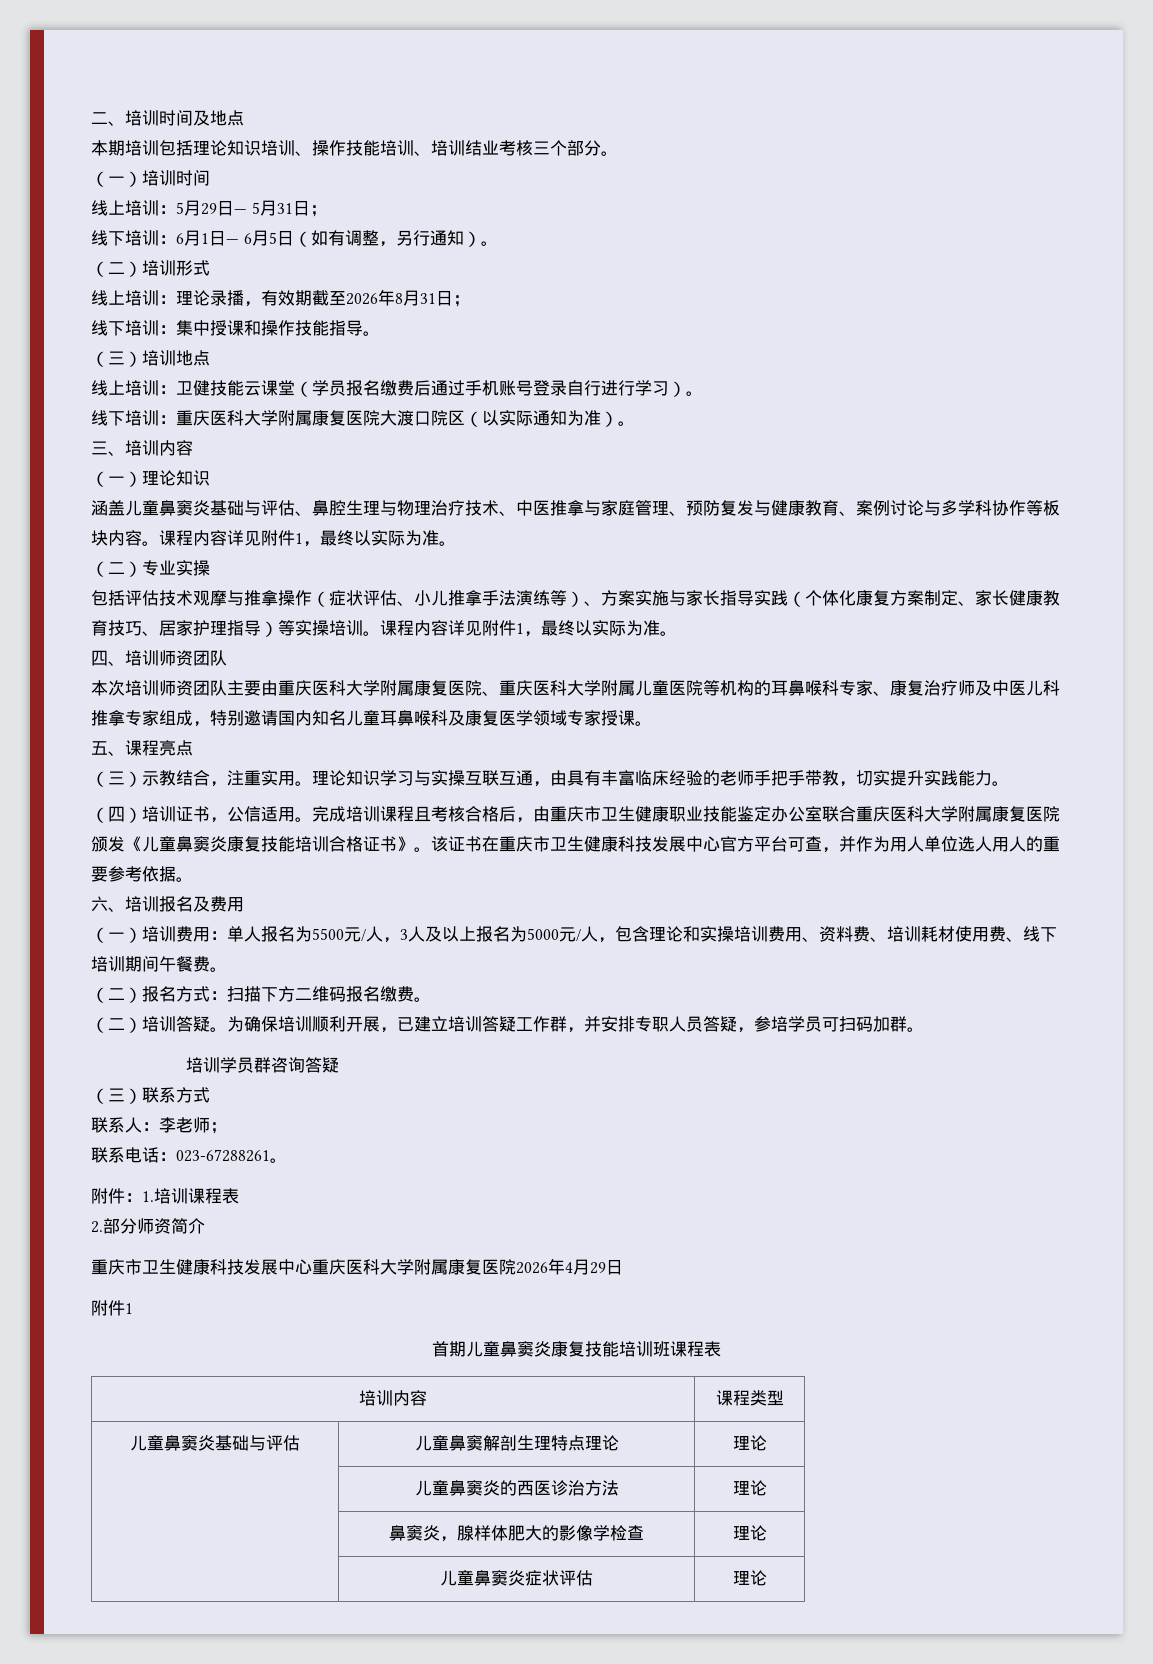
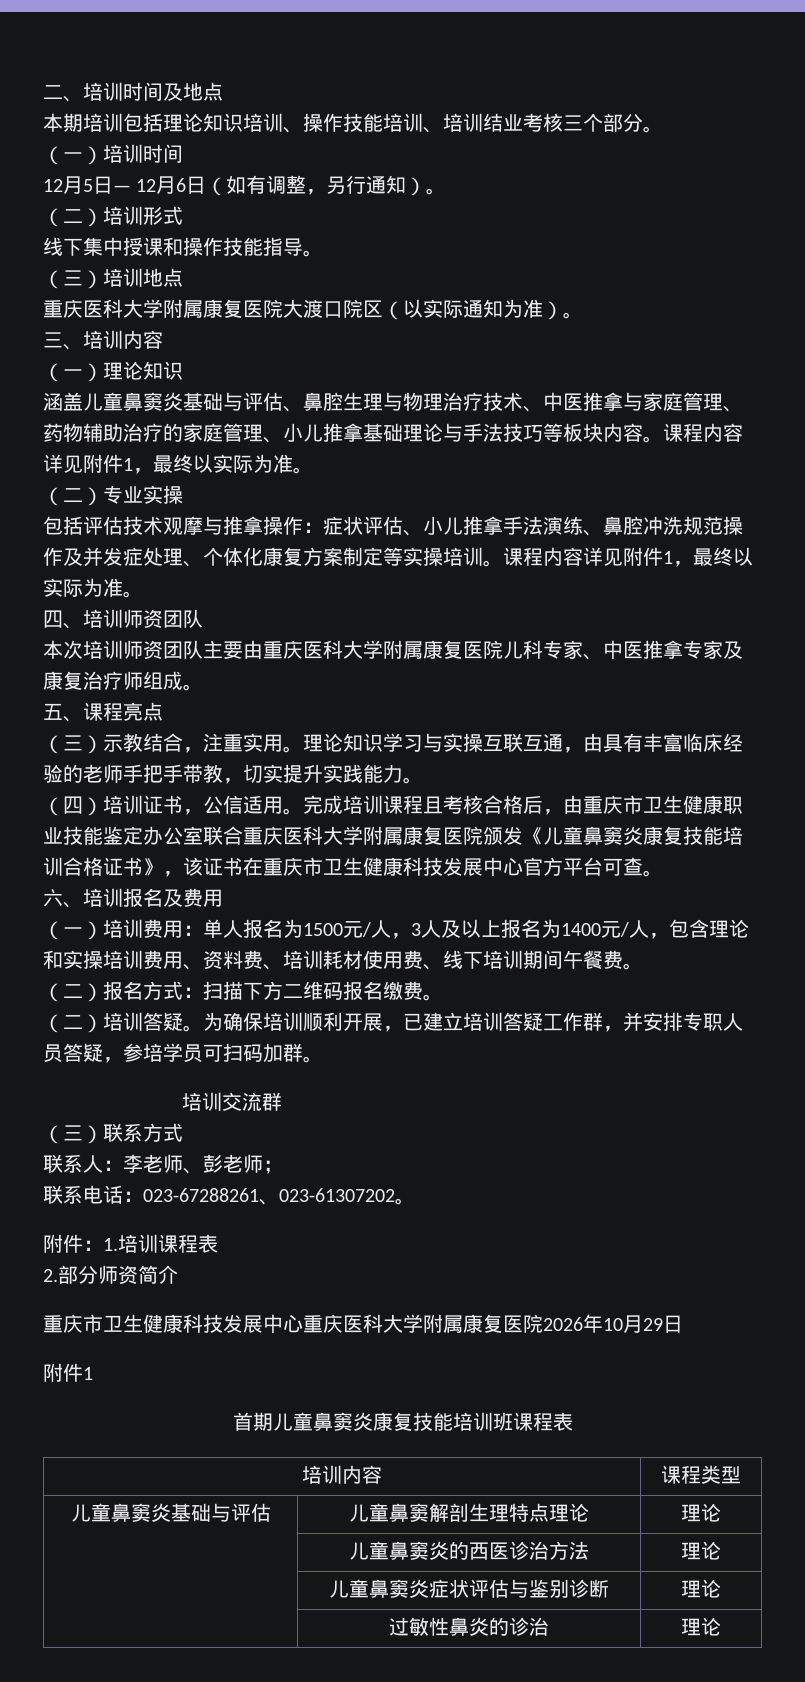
- 线上培训：5月29日— 5月31日；
- 线下培训：6月1日— 6月5日（如有调整，另行通知）。
+ 12月5日— 12月6日（如有调整，另行通知）。
- 线上培训：理论录播，有效期截至2026年8月31日；
- 线下培训：集中授课和操作技能指导。
+ 线下集中授课和操作技能指导。
- 线上培训：卫健技能云课堂（学员报名缴费后通过手机账号登录自行进行学习）。
- 线下培训：重庆医科大学附属康复医院大渡口院区（以实际通知为准）。
+ 重庆医科大学附属康复医院大渡口院区（以实际通知为准）。
- 涵盖儿童鼻窦炎基础与评估、鼻腔生理与物理治疗技术、中医推拿与家庭管理、预防复发与健康教育、案例讨论与多学科协作等板块内容。
+ 涵盖儿童鼻窦炎基础与评估、鼻腔生理与物理治疗技术、中医推拿与家庭管理、药物辅助治疗的家庭管理、小儿推拿基础理论与手法技巧等板块内容。
- 包括评估技术观摩与推拿操作（症状评估、小儿推拿手法演练等）、方案实施与家长指导实践（个体化康复方案制定、家长健康教育技巧、居家护理指导）等实操培训。
+ 包括评估技术观摩与推拿操作：症状评估、小儿推拿手法演练、鼻腔冲洗规范操作及并发症处理、个体化康复方案制定等实操培训。
- 本次培训师资团队主要由重庆医科大学附属康复医院、重庆医科大学附属儿童医院等机构的耳鼻喉科专家、康复治疗师及中医儿科推拿专家组成，特别邀请国内知名儿童耳鼻喉科及康复医学领域专家授课。
+ 本次培训师资团队主要由重庆医科大学附属康复医院儿科专家、中医推拿专家及康复治疗师组成。
- 完成培训课程且考核合格后，由重庆市卫生健康职业技能鉴定办公室联合重庆医科大学附属康复医院颁发《儿童鼻窦炎康复技能培训合格证书》。该证书在重庆市卫生健康科技发展中心官方平台可查，并作为用人单位选人用人的重要参考依据。
+ 完成培训课程且考核合格后，由重庆市卫生健康职业技能鉴定办公室联合重庆医科大学附属康复医院颁发《儿童鼻窦炎康复技能培训合格证书》，该证书在重庆市卫生健康科技发展中心官方平台可查。
- （一）培训费用：单人报名为5500元/人，3人及以上报名为5000元/人，包含理论和实操培训费用、资料费、培训耗材使用费、线下培训期间午餐费。
+ （一）培训费用：单人报名为1500元/人，3人及以上报名为1400元/人，包含理论和实操培训费用、资料费、培训耗材使用费、线下培训期间午餐费。
- 培训学员群咨询答疑
+ 培训交流群
- 联系人：李老师；
+ 联系人：李老师、彭老师；
- 联系电话：023-67288261。
+ 联系电话：023-67288261、023-61307202。
- 重庆市卫生健康科技发展中心重庆医科大学附属康复医院2026年4月29日
+ 重庆市卫生健康科技发展中心重庆医科大学附属康复医院2026年10月29日
- | 鼻窦炎，腺样体肥大的影像学检查 | 理论
- | 儿童鼻窦炎症状评估 | 理论
+ | 儿童鼻窦炎症状评估与鉴别诊断 | 理论
+ | 过敏性鼻炎的诊治 | 理论

